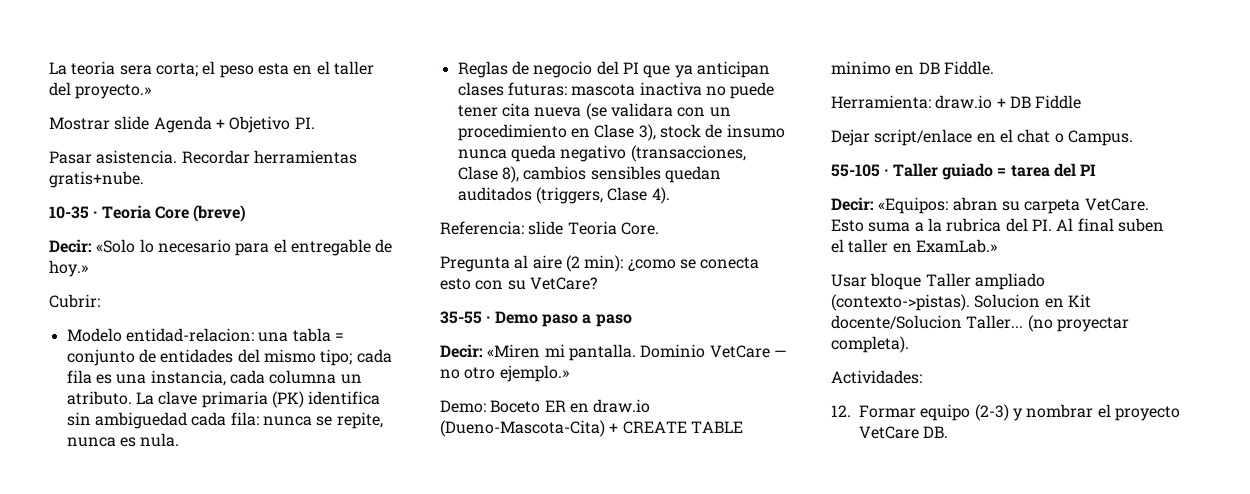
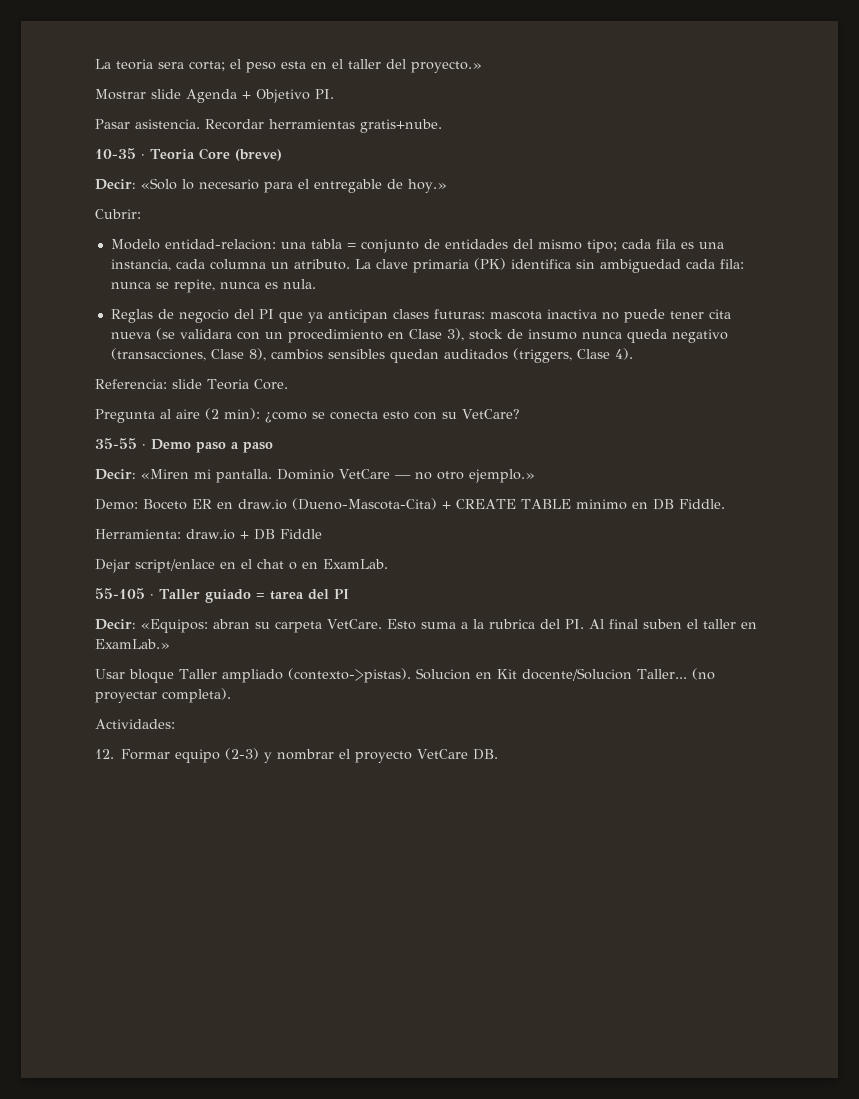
- Dejar script/enlace en el chat o Campus.
+ Dejar script/enlace en el chat o en ExamLab.

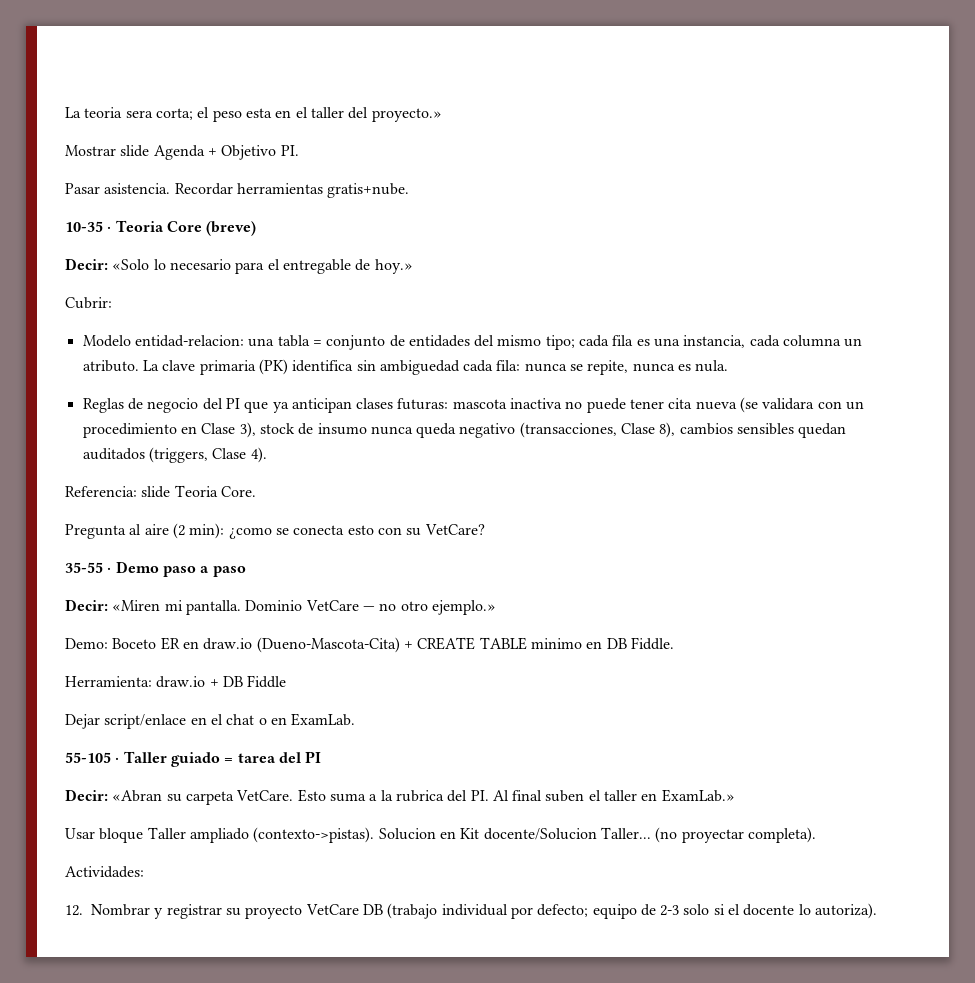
- Decir: «Equipos: abran su carpeta VetCare.
+ Decir: «Abran su carpeta VetCare.
- 12. Formar equipo (2-3) y nombrar el proyecto VetCare DB.
+ 12. Nombrar y registrar su proyecto VetCare DB (trabajo individual por defecto; equipo de 2-3 solo si el docente lo autoriza).

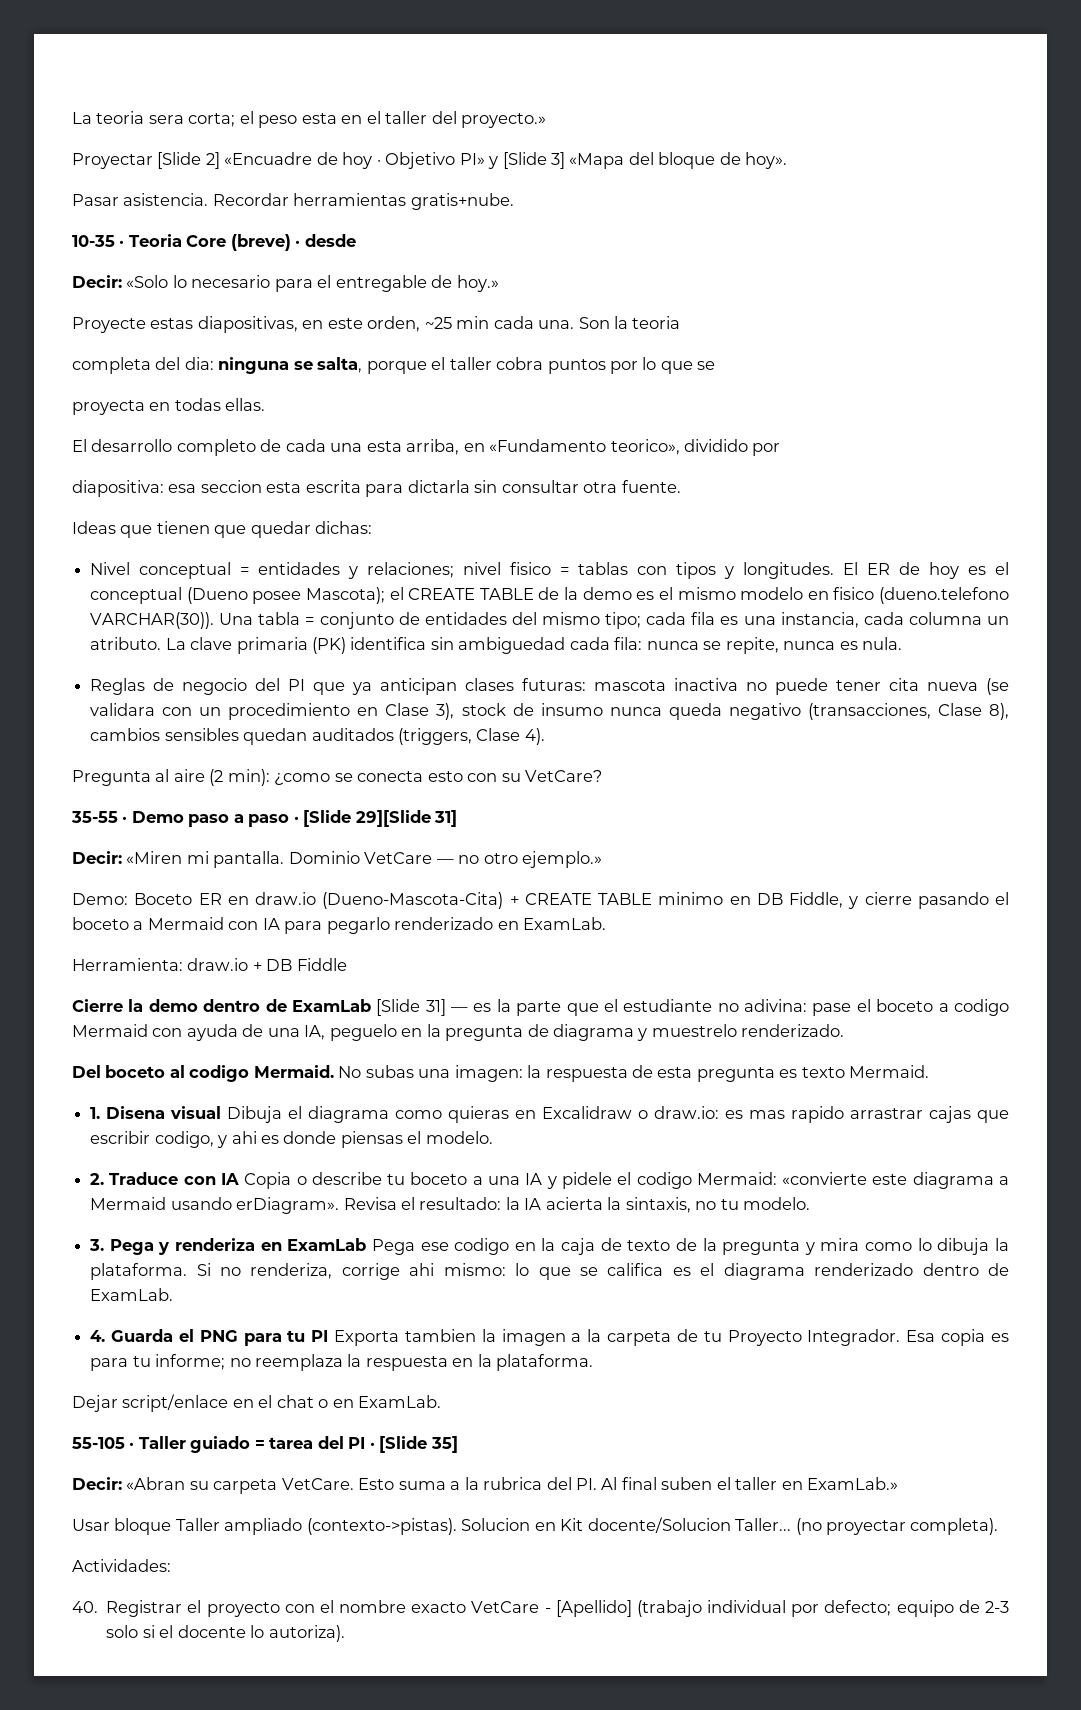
- Mostrar slide Agenda + Objetivo PI.
+ Proyectar [Slide 2] «Encuadre de hoy · Objetivo PI» y [Slide 3] «Mapa del bloque de hoy».
- 10-35 · Teoria Core (breve)
+ 10-35 · Teoria Core (breve) · desde
- Cubrir:
- Modelo entidad-relacion: una tabla = conjunto de entidades del mismo tipo; cada fila es una instancia, cada columna un atributo.
+ Proyecte estas diapositivas, en este orden, ~25 min cada una. Son la teoria
+ completa del dia: ninguna se salta, porque el taller cobra puntos por lo que se
+ proyecta en todas ellas.
+ El desarrollo completo de cada una esta arriba, en «Fundamento teorico», dividido por
+ diapositiva: esa seccion esta escrita para dictarla sin consultar otra fuente.
+ Ideas que tienen que quedar dichas:
+ Nivel conceptual = entidades y relaciones; nivel fisico = tablas con tipos y longitudes. El ER de hoy es el conceptual (Dueno posee Mascota); el CREATE TABLE de la demo es el mismo modelo en fisico (dueno.telefono VARCHAR(30)). Una tabla = conjunto de entidades del mismo tipo; cada fila es una instancia, cada columna un atributo.
- Referencia: slide Teoria Core.
- 35-55 · Demo paso a paso
+ 35-55 · Demo paso a paso · [Slide 29][Slide 31]
- Demo: Boceto ER en draw.io (Dueno-Mascota-Cita) + CREATE TABLE minimo en DB Fiddle.
+ Demo: Boceto ER en draw.io (Dueno-Mascota-Cita) + CREATE TABLE minimo en DB Fiddle, y cierre pasando el boceto a Mermaid con IA para pegarlo renderizado en ExamLab.
+ Cierre la demo dentro de ExamLab [Slide 31] — es la parte que el estudiante no adivina: pase el boceto a codigo Mermaid con ayuda de una IA, peguelo en la pregunta de diagrama y muestrelo renderizado.
+ Del boceto al codigo Mermaid. No subas una imagen: la respuesta de esta pregunta es texto Mermaid.
+ 1. Disena visual Dibuja el diagrama como quieras en Excalidraw o draw.io: es mas rapido arrastrar cajas que escribir codigo, y ahi es donde piensas el modelo.
+ 2. Traduce con IA Copia o describe tu boceto a una IA y pidele el codigo Mermaid: «convierte este diagrama a Mermaid usando erDiagram». Revisa el resultado: la IA acierta la sintaxis, no tu modelo.
+ 3. Pega y renderiza en ExamLab Pega ese codigo en la caja de texto de la pregunta y mira como lo dibuja la plataforma. Si no renderiza, corrige ahi mismo: lo que se califica es el diagrama renderizado dentro de ExamLab.
+ 4. Guarda el PNG para tu PI Exporta tambien la imagen a la carpeta de tu Proyecto Integrador. Esa copia es para tu informe; no reemplaza la respuesta en la plataforma.
- 55-105 · Taller guiado = tarea del PI
+ 55-105 · Taller guiado = tarea del PI · [Slide 35]
- 12. Nombrar y registrar su proyecto VetCare DB (trabajo individual por defecto; equipo de 2-3 solo si el docente lo autoriza).
+ 40. Registrar el proyecto con el nombre exacto VetCare - [Apellido] (trabajo individual por defecto; equipo de 2-3 solo si el docente lo autoriza).

